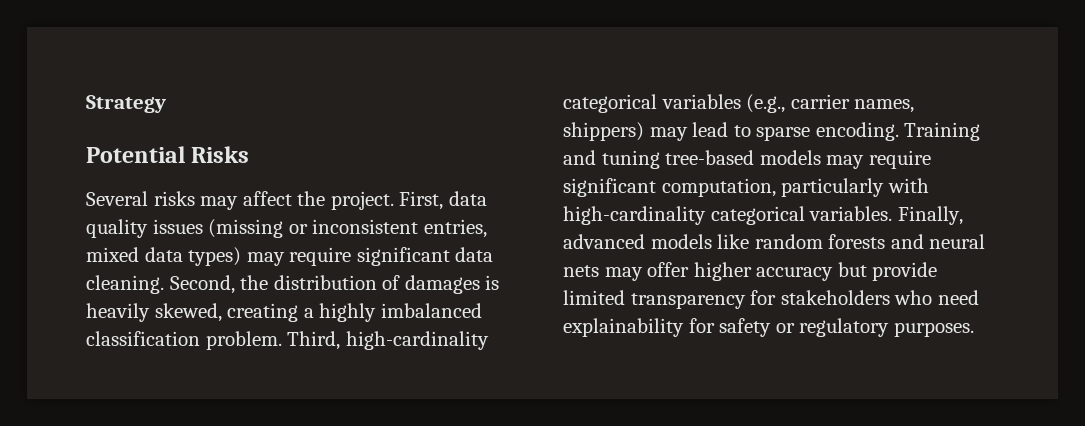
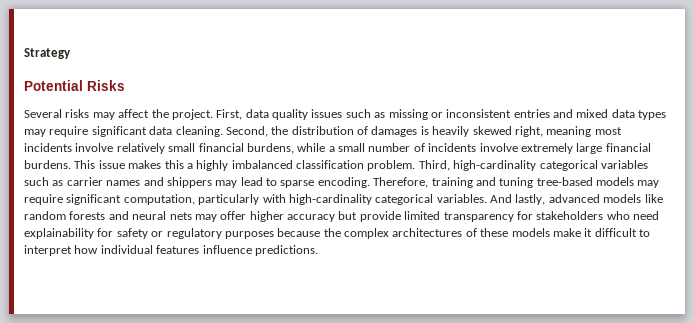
- First, data quality issues (missing or inconsistent entries, mixed data types) may require significant data cleaning.
+ First, data quality issues such as missing or inconsistent entries and mixed data types may require significant data cleaning.
- Second, the distribution of damages is heavily skewed, creating a highly imbalanced classification problem.
+ Second, the distribution of damages is heavily skewed right, meaning most incidents involve relatively small financial burdens, while a small number of incidents involve extremely large financial burdens. This issue makes this a highly imbalanced classification problem.
- Third, high-cardinality categorical variables (e.g., carrier names, shippers) may lead to sparse encoding.
+ Third, high-cardinality categorical variables such as carrier names and shippers may lead to sparse encoding.
- Training and tuning tree-based models may require significant computation, particularly with high-cardinality categorical variables.
+ Therefore, training and tuning tree-based models may require significant computation, particularly with high-cardinality categorical variables.
- Finally, advanced models like random forests and neural nets may offer higher accuracy but provide limited transparency for stakeholders who need explainability for safety or regulatory purposes.
+ And lastly, advanced models like random forests and neural nets may offer higher accuracy but provide limited transparency for stakeholders who need explainability for safety or regulatory purposes because the complex architectures of these models make it difficult to interpret how individual features influence predictions.

